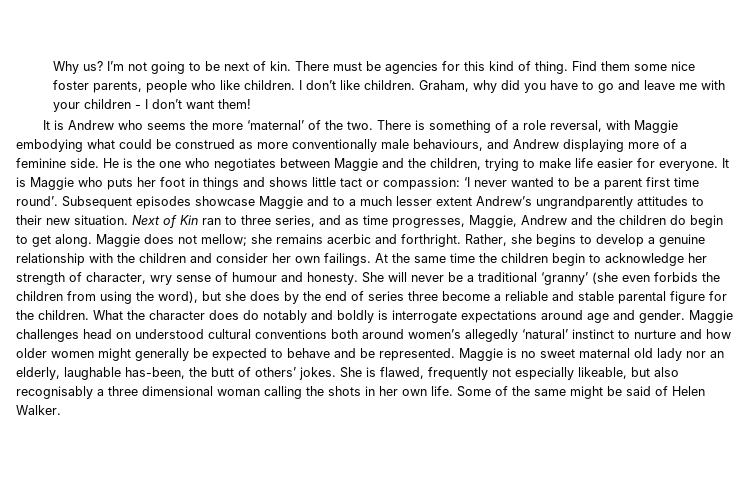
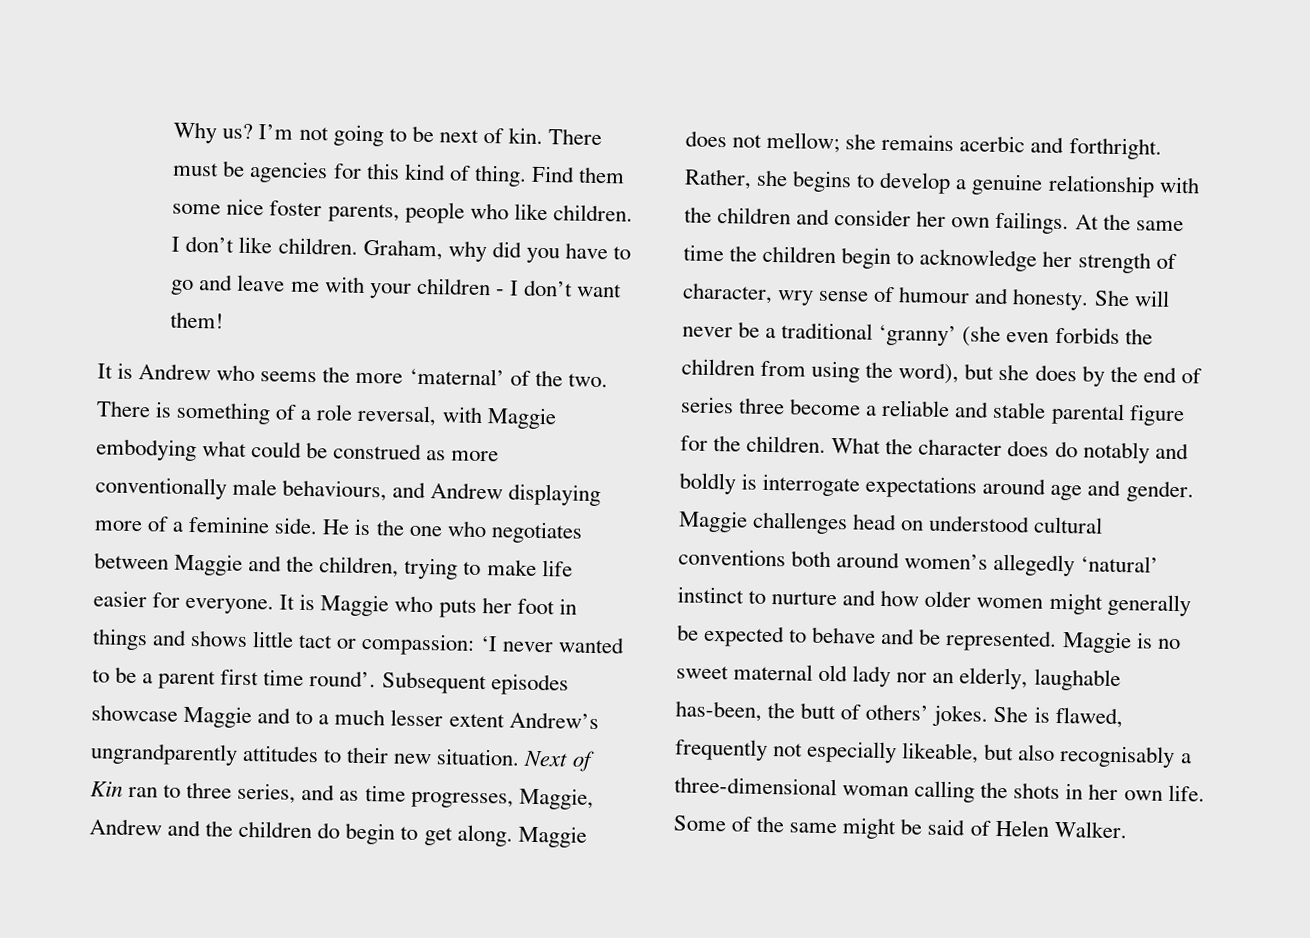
- She is flawed, frequently not especially likeable, but also recognisably a three dimensional woman calling the shots in her own life.
+ She is flawed, frequently not especially likeable, but also recognisably a three-dimensional woman calling the shots in her own life.

